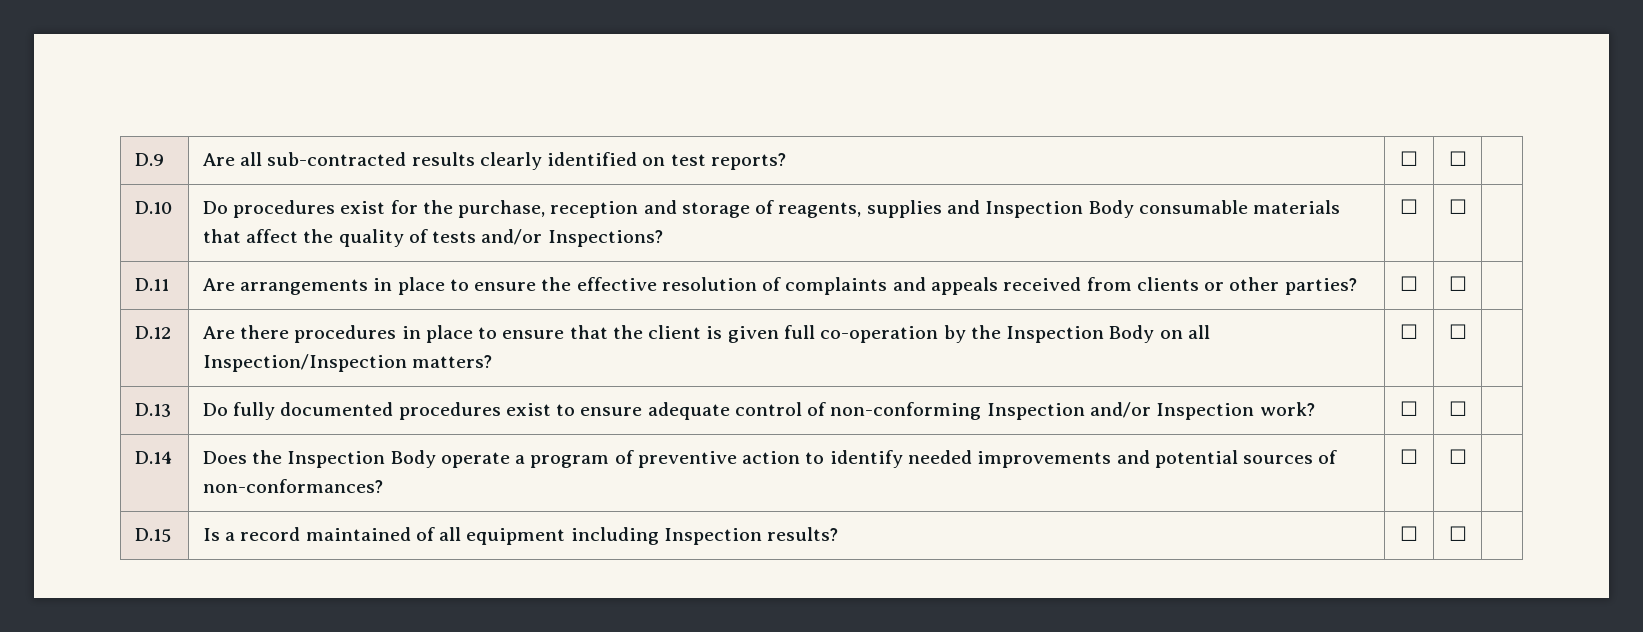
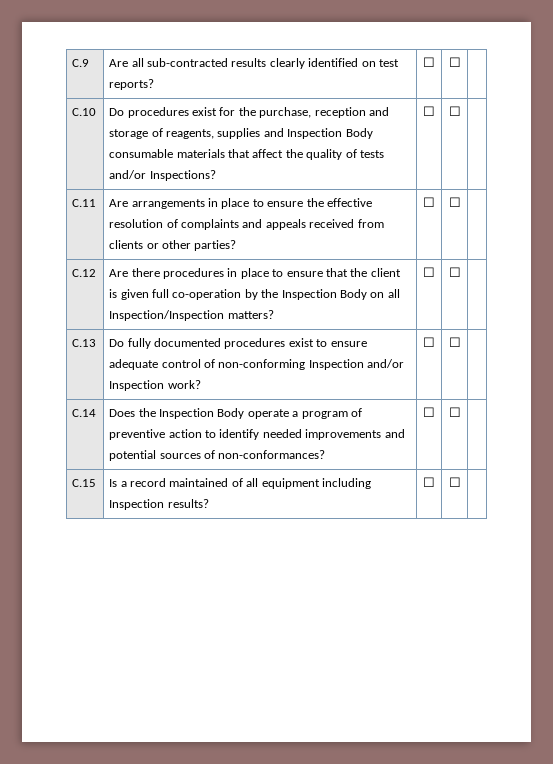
- D.9 | Are all sub-contracted results clearly identified on test reports? | ☐ | ☐ |
+ C.9 | Are all sub-contracted results clearly identified on test reports? | ☐ | ☐ |
- D.10 | Do procedures exist for the purchase, reception and storage of reagents, supplies and Inspection Body consumable materials that affect the quality of tests and/or Inspections? | ☐ | ☐ |
+ C.10 | Do procedures exist for the purchase, reception and storage of reagents, supplies and Inspection Body consumable materials that affect the quality of tests and/or Inspections? | ☐ | ☐ |
- D.11 | Are arrangements in place to ensure the effective resolution of complaints and appeals received from clients or other parties? | ☐ | ☐ |
+ C.11 | Are arrangements in place to ensure the effective resolution of complaints and appeals received from clients or other parties? | ☐ | ☐ |
- D.12 | Are there procedures in place to ensure that the client is given full co-operation by the Inspection Body on all Inspection/Inspection matters? | ☐ | ☐ |
+ C.12 | Are there procedures in place to ensure that the client is given full co-operation by the Inspection Body on all Inspection/Inspection matters? | ☐ | ☐ |
- D.13 | Do fully documented procedures exist to ensure adequate control of non-conforming Inspection and/or Inspection work? | ☐ | ☐ |
+ C.13 | Do fully documented procedures exist to ensure adequate control of non-conforming Inspection and/or Inspection work? | ☐ | ☐ |
- D.14 | Does the Inspection Body operate a program of preventive action to identify needed improvements and potential sources of non-conformances? | ☐ | ☐ |
+ C.14 | Does the Inspection Body operate a program of preventive action to identify needed improvements and potential sources of non-conformances? | ☐ | ☐ |
- D.15 | Is a record maintained of all equipment including Inspection results? | ☐ | ☐ |
+ C.15 | Is a record maintained of all equipment including Inspection results? | ☐ | ☐ |

